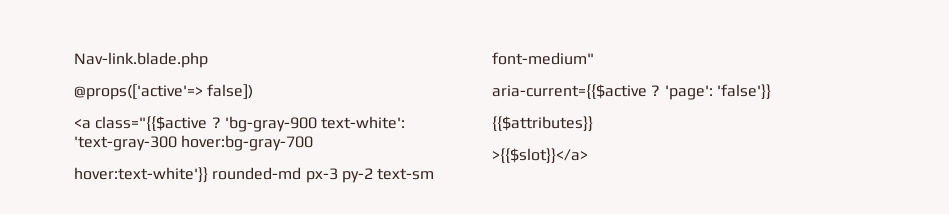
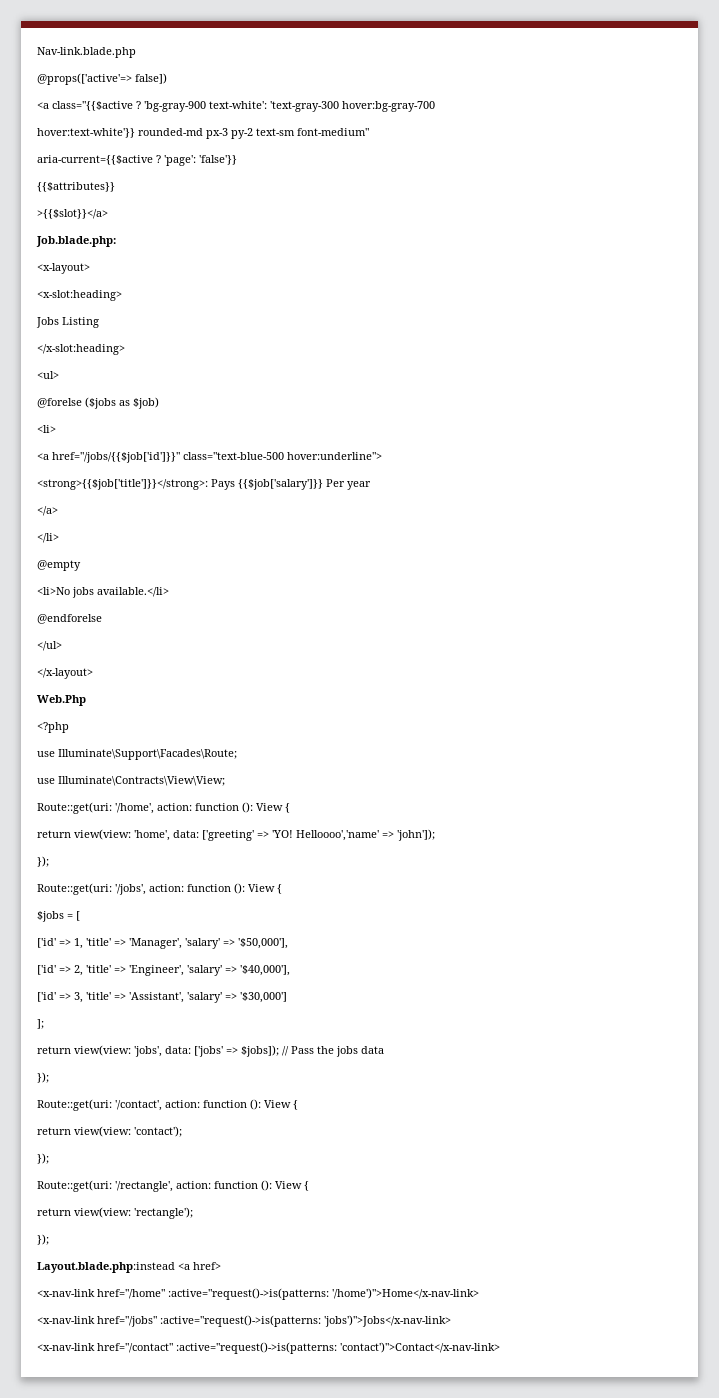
+ Job.blade.php:
+ <x-layout>
+ <x-slot:heading>
+ Jobs Listing
+ </x-slot:heading>
+ <ul>
+ @forelse ($jobs as $job)
+ <li>
+ <a href="/jobs/{{$job['id']}}" class="text-blue-500 hover:underline">
+ <strong>{{$job['title']}}</strong>: Pays {{$job['salary']}} Per year
+ </a>
+ </li>
+ @empty
+ <li>No jobs available.</li>
+ @endforelse
+ </ul>
+ </x-layout>
+ Web.Php
+ <?php
+ use Illuminate\Support\Facades\Route;
+ use Illuminate\Contracts\View\View;
+ Route::get(uri: '/home', action: function (): View {
+ return view(view: 'home', data: ['greeting' => 'YO! Helloooo','name' => 'john']);
+ });
+ Route::get(uri: '/jobs', action: function (): View {
+ $jobs = [
+ ['id' => 1, 'title' => 'Manager', 'salary' => '$50,000'],
+ ['id' => 2, 'title' => 'Engineer', 'salary' => '$40,000'],
+ ['id' => 3, 'title' => 'Assistant', 'salary' => '$30,000']
+ ];
+ return view(view: 'jobs', data: ['jobs' => $jobs]); // Pass the jobs data
+ });
+ Route::get(uri: '/contact', action: function (): View {
+ return view(view: 'contact');
+ });
+ Route::get(uri: '/rectangle', action: function (): View {
+ return view(view: 'rectangle');
+ });
+ Layout.blade.php:instead <a href>
+ <x-nav-link href="/home" :active="request()->is(patterns: '/home')">Home</x-nav-link>
+ <x-nav-link href="/jobs" :active="request()->is(patterns: 'jobs')">Jobs</x-nav-link>
+ <x-nav-link href="/contact" :active="request()->is(patterns: 'contact')">Contact</x-nav-link>

